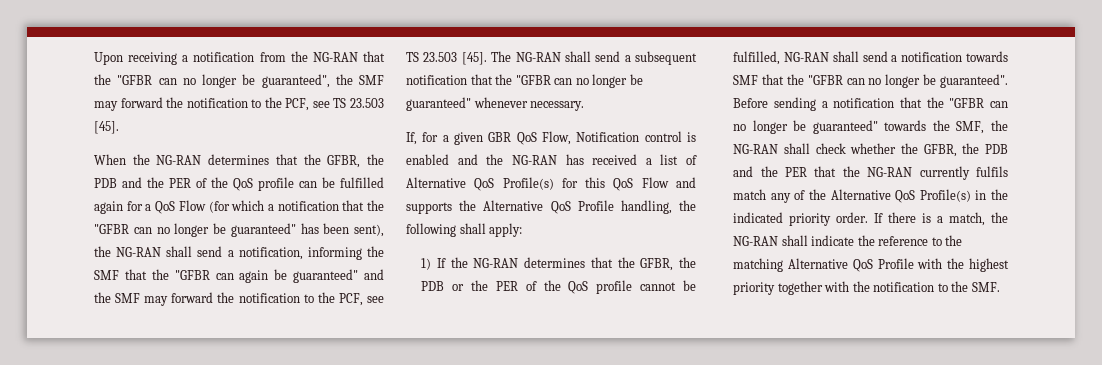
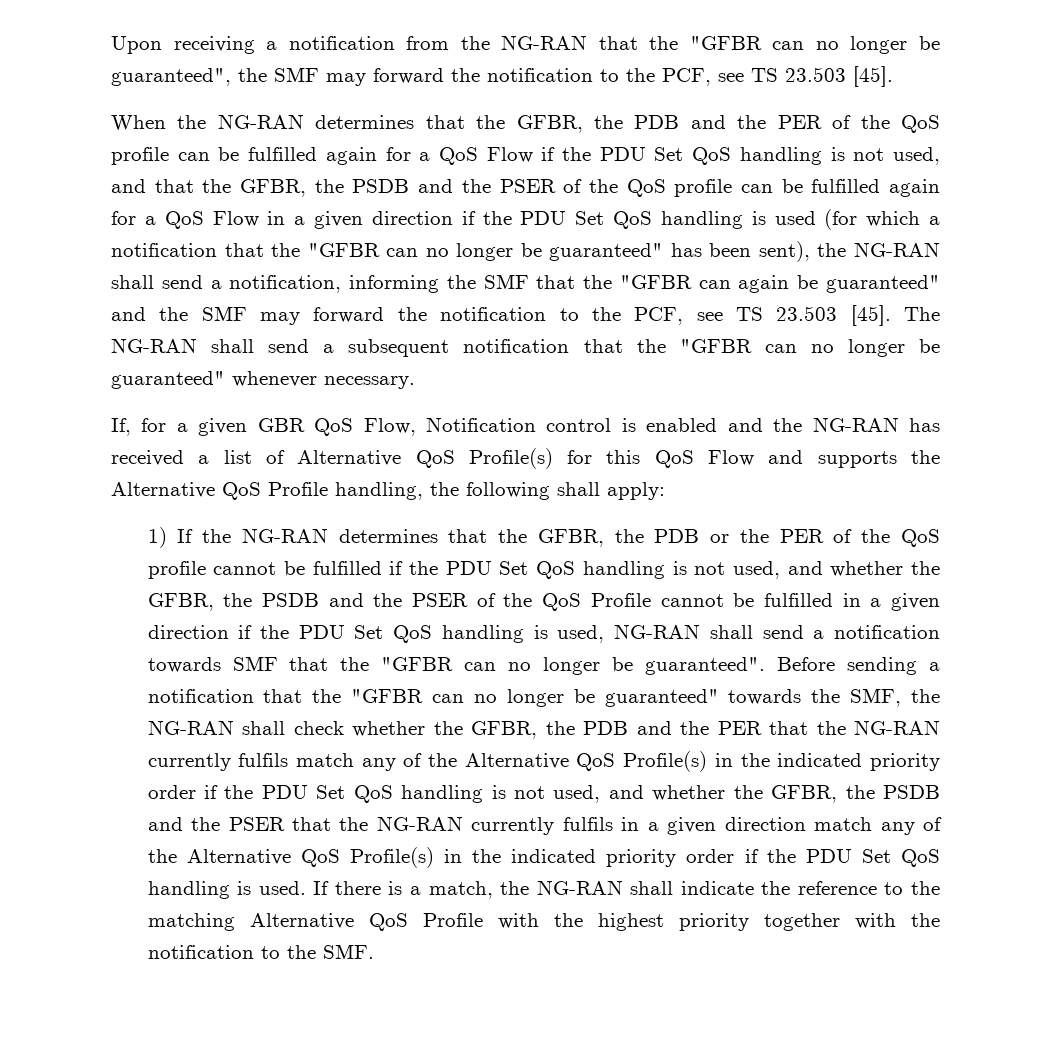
- When the NG-RAN determines that the GFBR, the PDB and the PER of the QoS profile can be fulfilled again for a QoS Flow (for which a notification that the "GFBR can no longer be guaranteed" has been sent), the NG-RAN shall send a notification, informing the SMF that the "GFBR can again be guaranteed" and the SMF may forward the notification to the PCF, see TS 23.503 [45].
+ When the NG-RAN determines that the GFBR, the PDB and the PER of the QoS profile can be fulfilled again for a QoS Flow if the PDU Set QoS handling is not used, and that the GFBR, the PSDB and the PSER of the QoS profile can be fulfilled again for a QoS Flow in a given direction if the PDU Set QoS handling is used (for which a notification that the "GFBR can no longer be guaranteed" has been sent), the NG-RAN shall send a notification, informing the SMF that the "GFBR can again be guaranteed" and the SMF may forward the notification to the PCF, see TS 23.503 [45].
- 1) If the NG-RAN determines that the GFBR, the PDB or the PER of the QoS profile cannot be fulfilled, NG-RAN shall send a notification towards SMF that the "GFBR can no longer be guaranteed".
+ 1) If the NG-RAN determines that the GFBR, the PDB or the PER of the QoS profile cannot be fulfilled if the PDU Set QoS handling is not used, and whether the GFBR, the PSDB and the PSER of the QoS Profile cannot be fulfilled in a given direction if the PDU Set QoS handling is used, NG-RAN shall send a notification towards SMF that the "GFBR can no longer be guaranteed".
- Before sending a notification that the "GFBR can no longer be guaranteed" towards the SMF, the NG-RAN shall check whether the GFBR, the PDB and the PER that the NG-RAN currently fulfils match any of the Alternative QoS Profile(s) in the indicated priority order.
+ Before sending a notification that the "GFBR can no longer be guaranteed" towards the SMF, the NG-RAN shall check whether the GFBR, the PDB and the PER that the NG-RAN currently fulfils match any of the Alternative QoS Profile(s) in the indicated priority order if the PDU Set QoS handling is not used, and whether the GFBR, the PSDB and the PSER that the NG-RAN currently fulfils in a given direction match any of the Alternative QoS Profile(s) in the indicated priority order if the PDU Set QoS handling is used.

